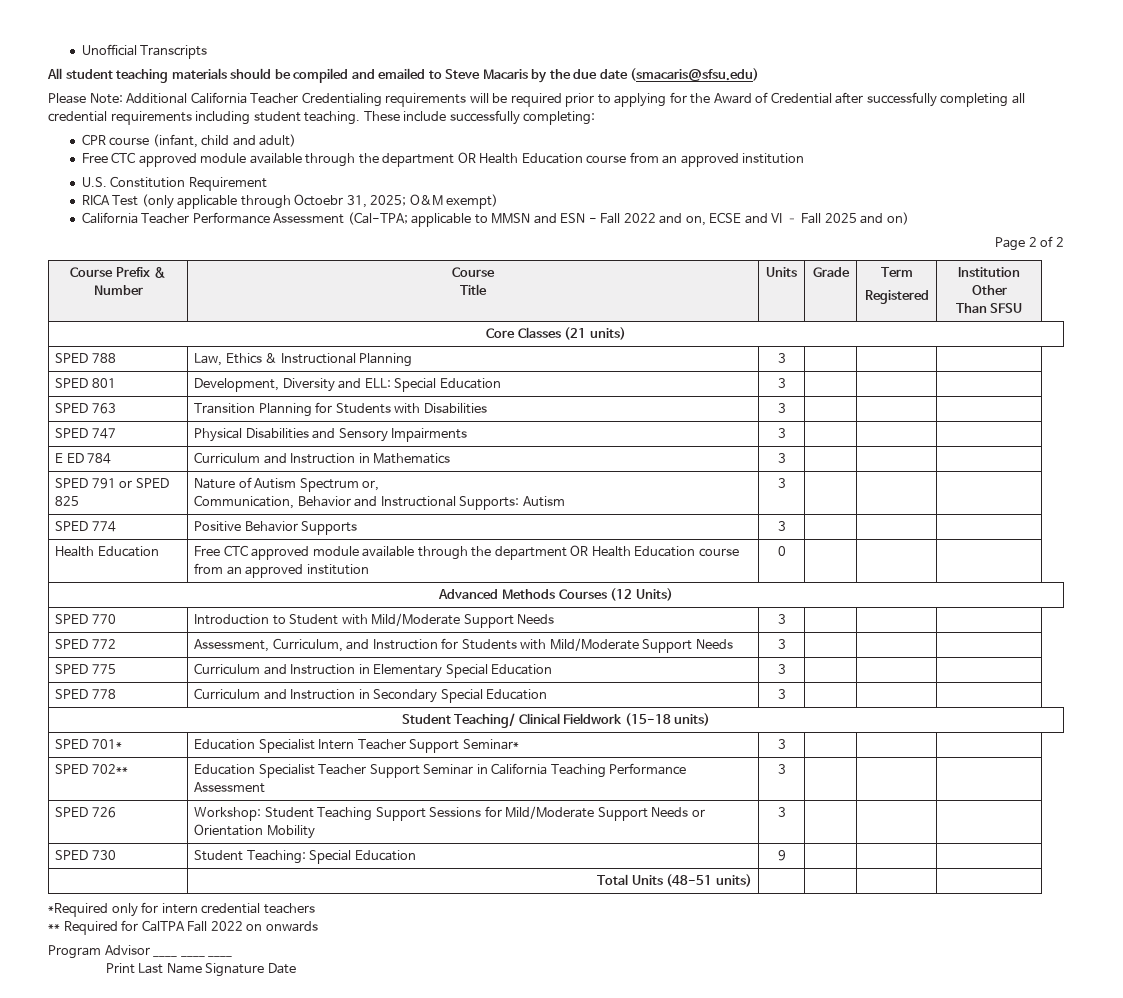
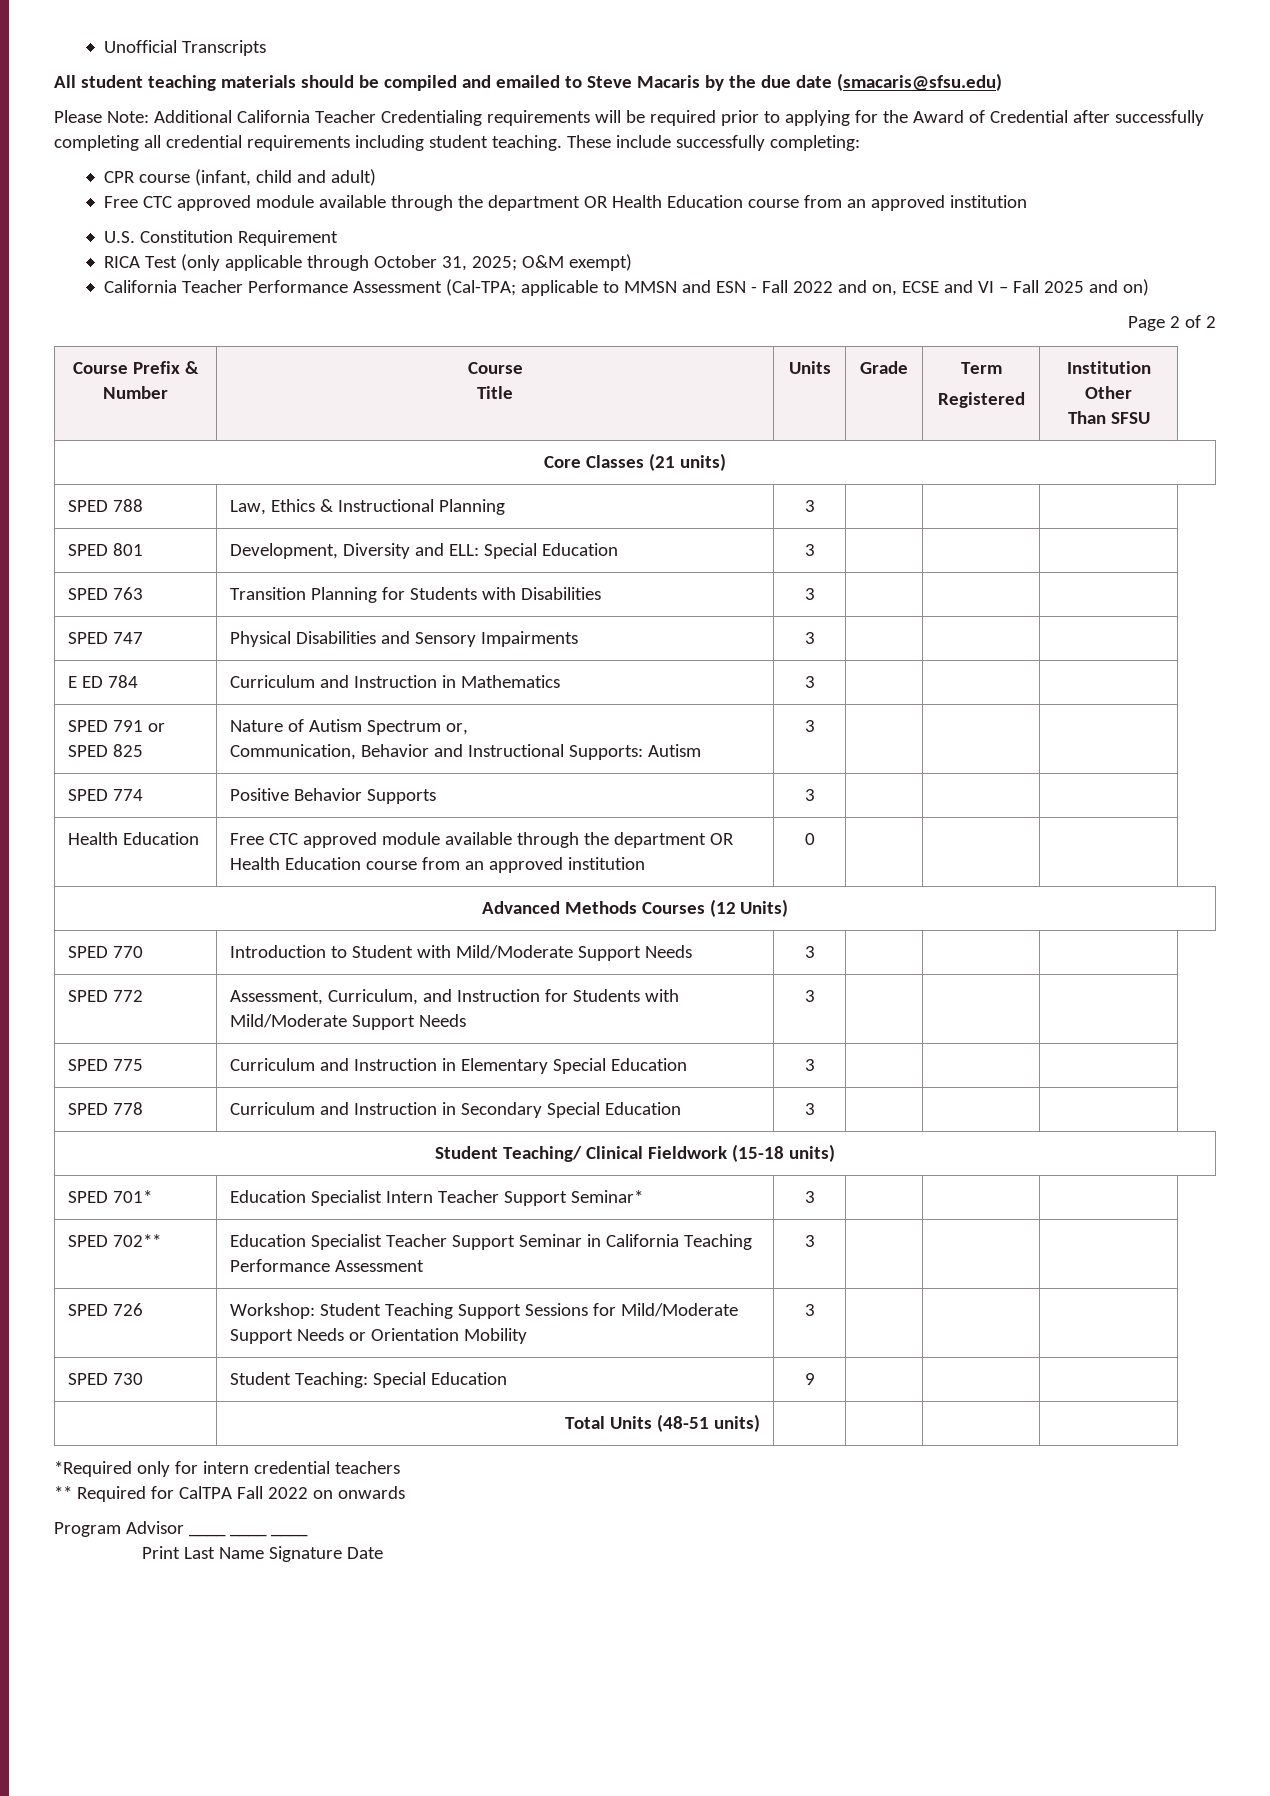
- RICA Test (only applicable through Octoebr 31, 2025; O&M exempt)
+ RICA Test (only applicable through October 31, 2025; O&M exempt)

